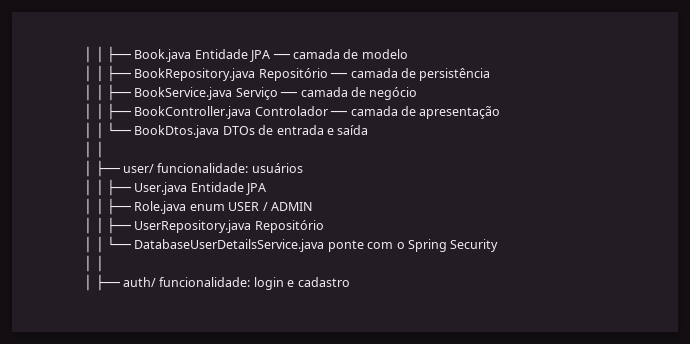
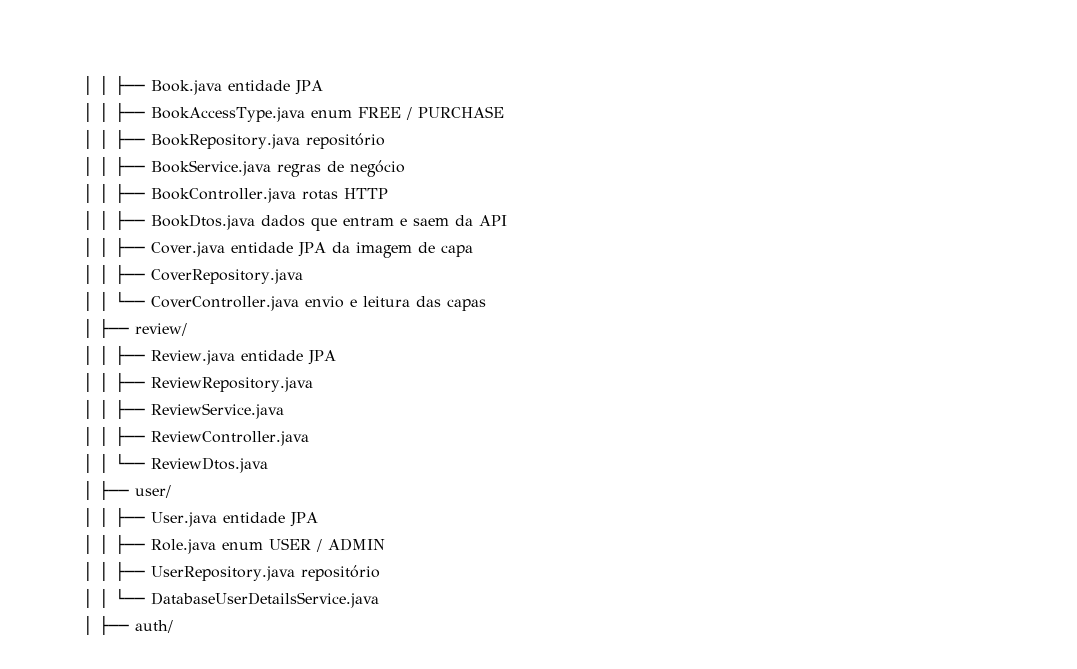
- │ │ ├── Book.java Entidade JPA ── camada de modelo
+ │ │ ├── Book.java entidade JPA
+ │ │ ├── BookAccessType.java enum FREE / PURCHASE
- │ │ ├── BookRepository.java Repositório ── camada de persistência
+ │ │ ├── BookRepository.java repositório
- │ │ ├── BookService.java Serviço ── camada de negócio
+ │ │ ├── BookService.java regras de negócio
- │ │ ├── BookController.java Controlador ── camada de apresentação
- │ │ └── BookDtos.java DTOs de entrada e saída
- │ │
+ │ │ ├── BookController.java rotas HTTP
+ │ │ ├── BookDtos.java dados que entram e saem da API
+ │ │ ├── Cover.java entidade JPA da imagem de capa
+ │ │ ├── CoverRepository.java
+ │ │ └── CoverController.java envio e leitura das capas
+ │ ├── review/
+ │ │ ├── Review.java entidade JPA
+ │ │ ├── ReviewRepository.java
+ │ │ ├── ReviewService.java
+ │ │ ├── ReviewController.java
+ │ │ └── ReviewDtos.java
- │ ├── user/ funcionalidade: usuários
+ │ ├── user/
- │ │ ├── User.java Entidade JPA
+ │ │ ├── User.java entidade JPA
- │ │ ├── UserRepository.java Repositório
+ │ │ ├── UserRepository.java repositório
- │ │ └── DatabaseUserDetailsService.java ponte com o Spring Security
- │ │
+ │ │ └── DatabaseUserDetailsService.java
- │ ├── auth/ funcionalidade: login e cadastro
+ │ ├── auth/

